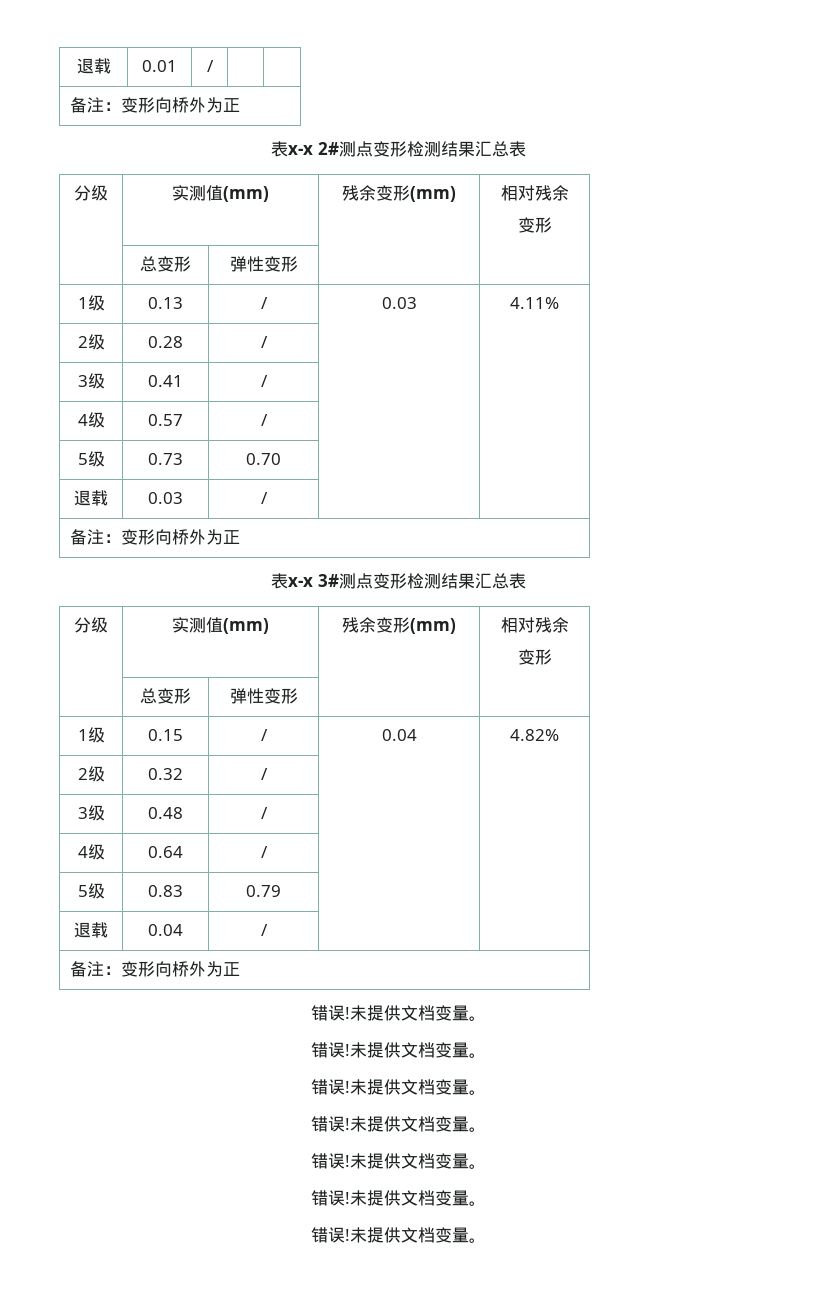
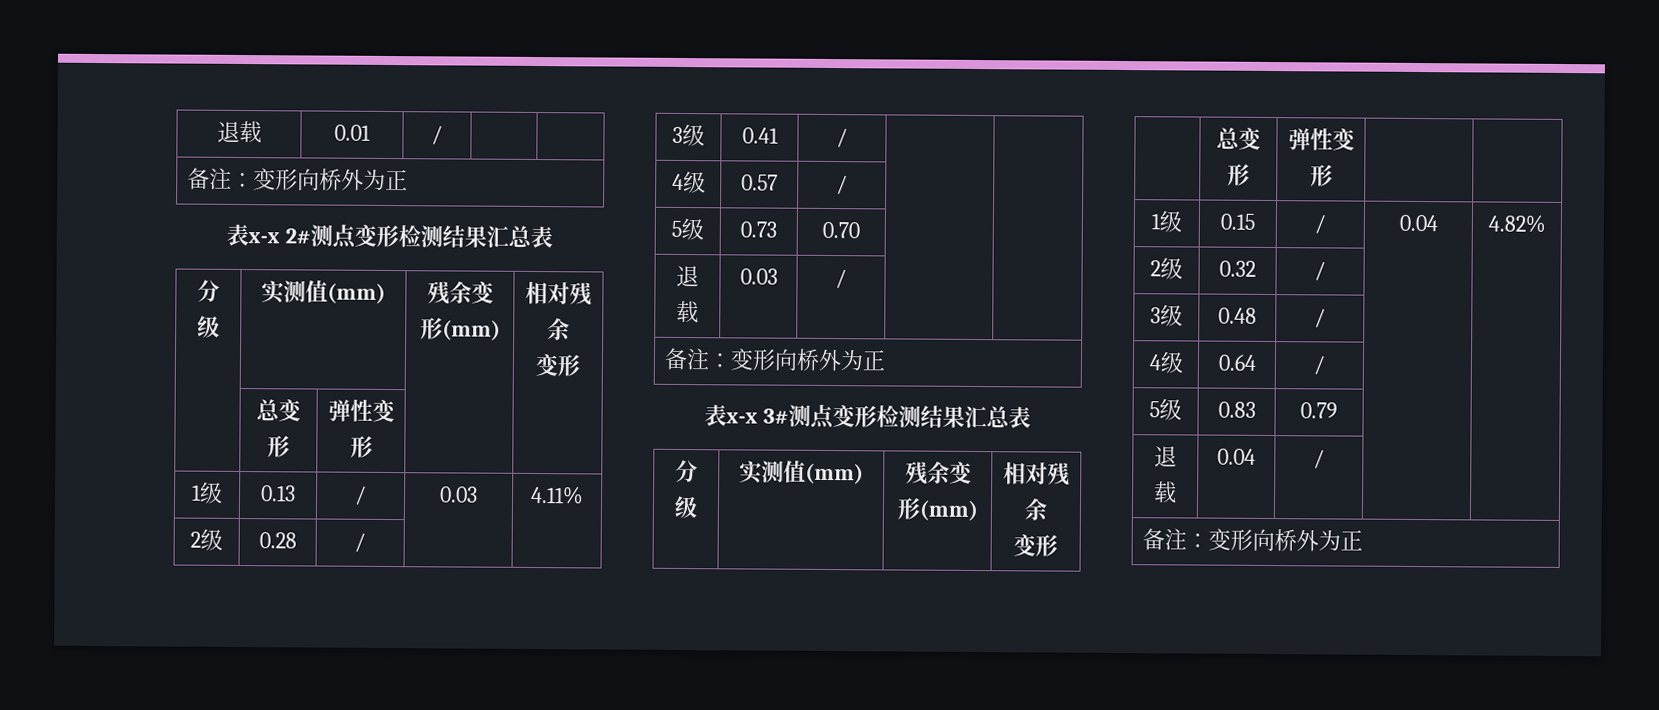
  退载 | 0.04 | / | |
  备注：变形向桥外为正
- 错误!未提供文档变量。
- 错误!未提供文档变量。
- 错误!未提供文档变量。
- 错误!未提供文档变量。
- 错误!未提供文档变量。
- 错误!未提供文档变量。
- 错误!未提供文档变量。

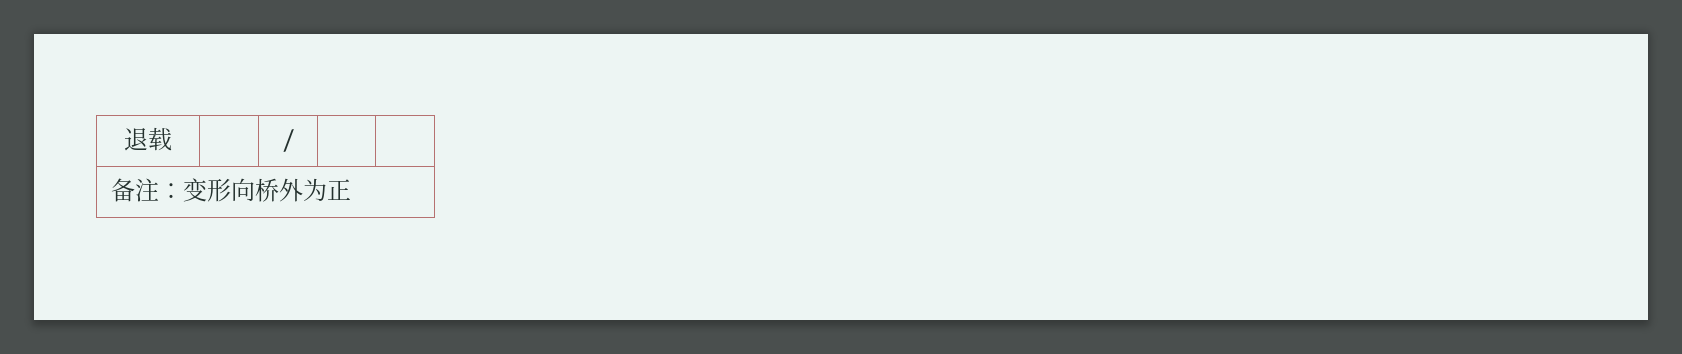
- 退载 | 0.01 | / | |
- 备注：变形向桥外为正
- 表x-x 2#测点变形检测结果汇总表
- 分级 | 实测值(mm) | 残余变形(mm) | 相对残余
- 变形
- | 总变形 | 弹性变形 | |
- 1级 | 0.13 | / | 0.03 | 4.11%
- 2级 | 0.28 | / | |
- 3级 | 0.41 | / | |
- 4级 | 0.57 | / | |
- 5级 | 0.73 | 0.70 | |
- 退载 | 0.03 | / | |
- 备注：变形向桥外为正
- 表x-x 3#测点变形检测结果汇总表
- 分级 | 实测值(mm) | 残余变形(mm) | 相对残余
- 变形
- | 总变形 | 弹性变形 | |
- 1级 | 0.15 | / | 0.04 | 4.82%
- 2级 | 0.32 | / | |
- 3级 | 0.48 | / | |
- 4级 | 0.64 | / | |
- 5级 | 0.83 | 0.79 | |
- 退载 | 0.04 | / | |
+ 退载 | | / | |

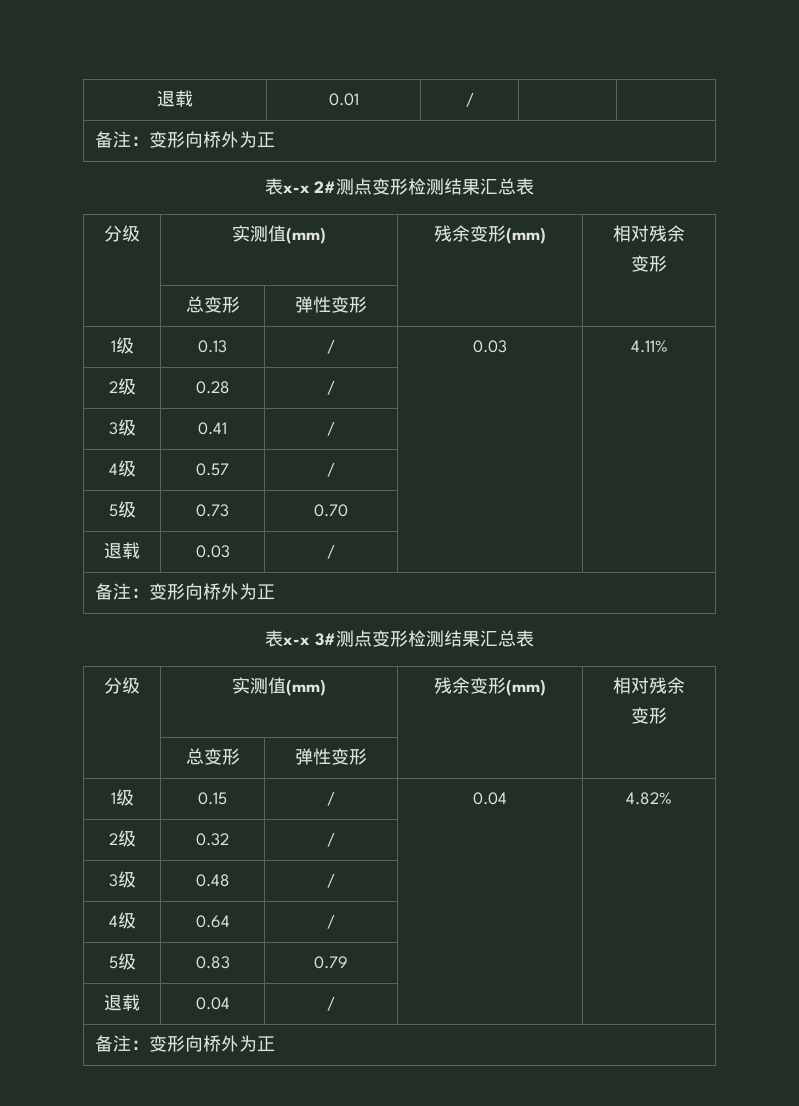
- 退载 | | / | |
+ 退载 | 0.01 | / | |
+ 备注：变形向桥外为正
+ 表x-x 2#测点变形检测结果汇总表
+ 分级 | 实测值(mm) | 残余变形(mm) | 相对残余
+ 变形
+ | 总变形 | 弹性变形 | |
+ 1级 | 0.13 | / | 0.03 | 4.11%
+ 2级 | 0.28 | / | |
+ 3级 | 0.41 | / | |
+ 4级 | 0.57 | / | |
+ 5级 | 0.73 | 0.70 | |
+ 退载 | 0.03 | / | |
+ 备注：变形向桥外为正
+ 表x-x 3#测点变形检测结果汇总表
+ 分级 | 实测值(mm) | 残余变形(mm) | 相对残余
+ 变形
+ | 总变形 | 弹性变形 | |
+ 1级 | 0.15 | / | 0.04 | 4.82%
+ 2级 | 0.32 | / | |
+ 3级 | 0.48 | / | |
+ 4级 | 0.64 | / | |
+ 5级 | 0.83 | 0.79 | |
+ 退载 | 0.04 | / | |

